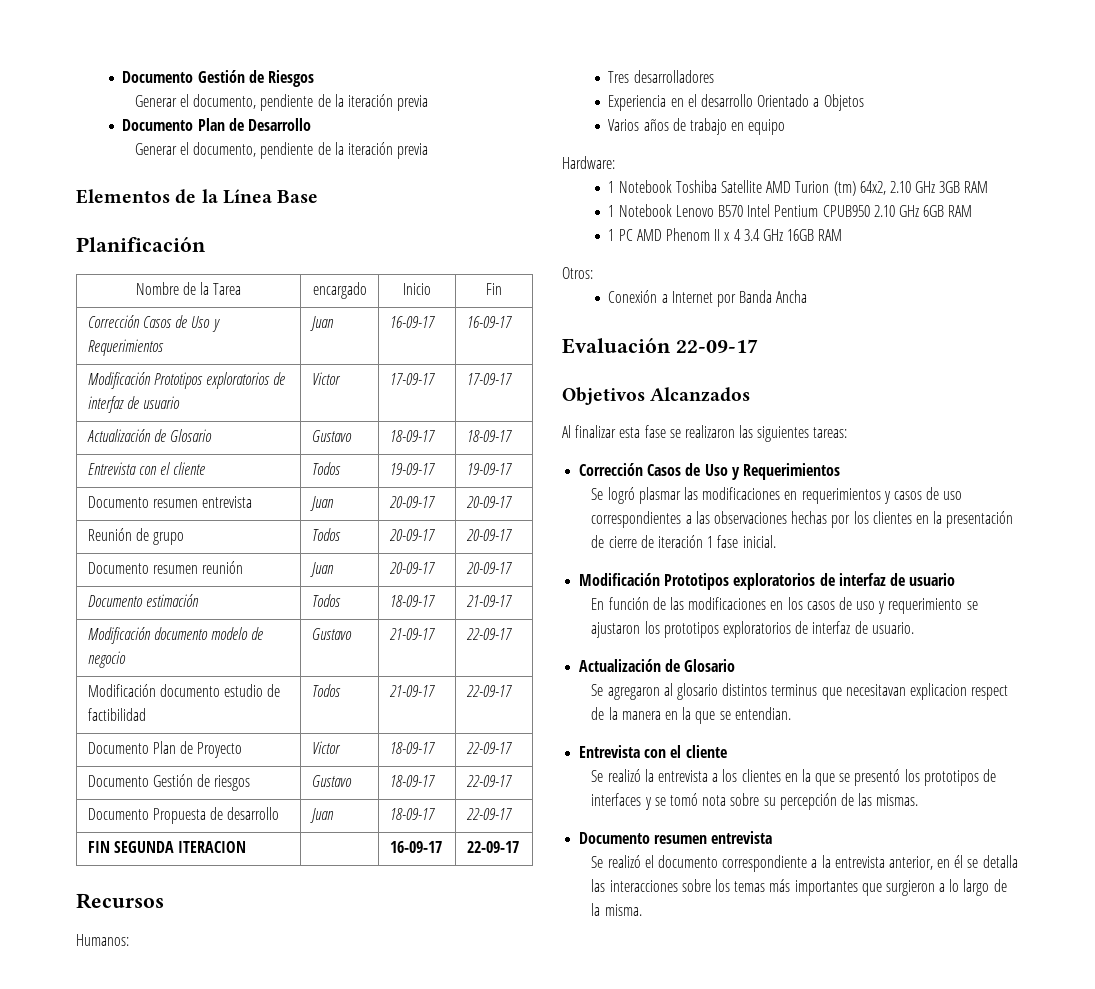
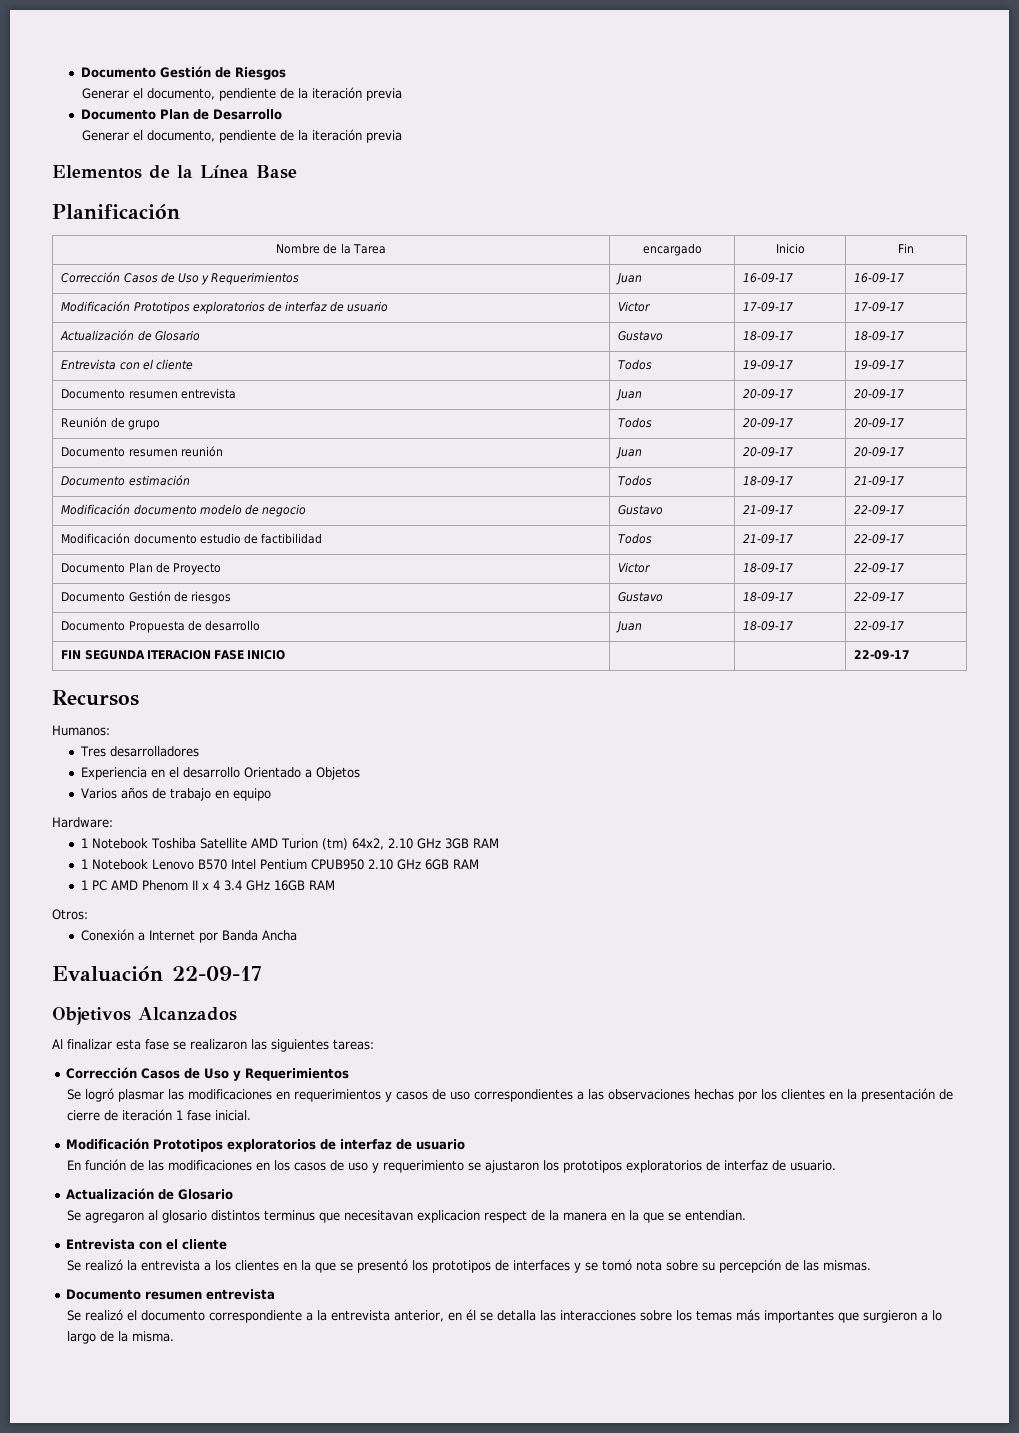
- FIN SEGUNDA ITERACION | | 16-09-17 | 22-09-17
+ FIN SEGUNDA ITERACION FASE INICIO | | | 22-09-17

